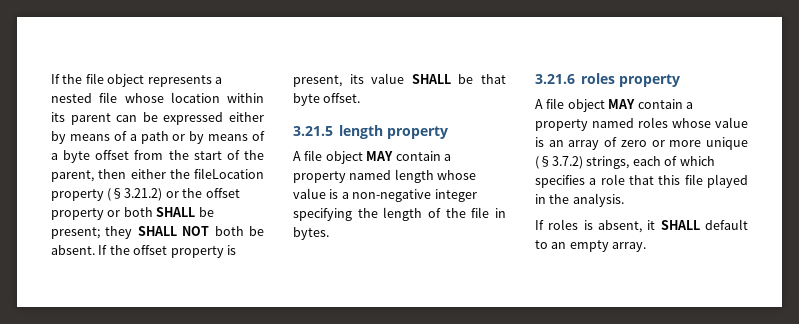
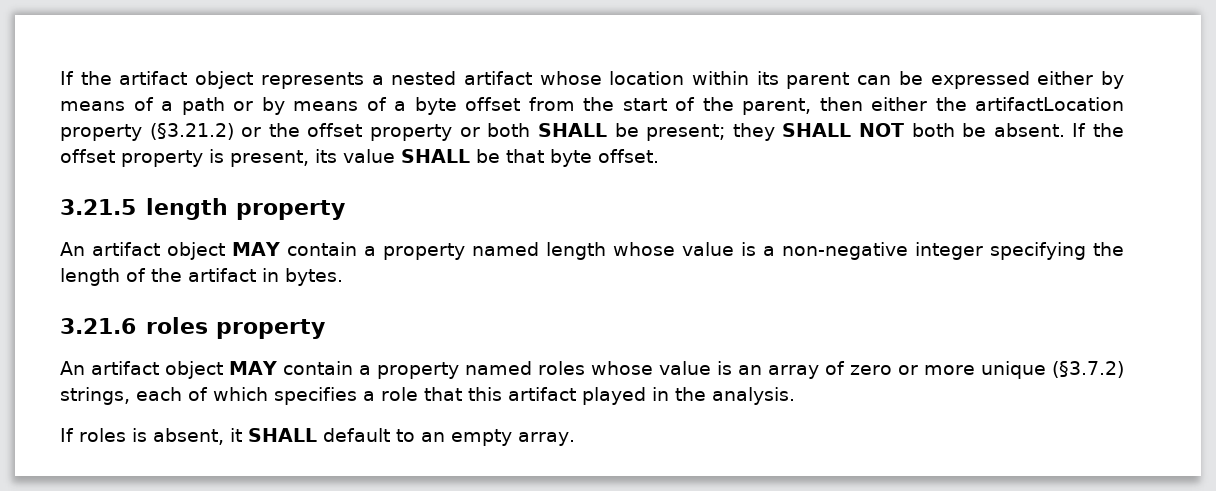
- If the file object represents a nested file whose location within its parent can be expressed either by means of a path or by means of a byte offset from the start of the parent, then either the fileLocation property (§3.21.2) or the offset property or both SHALL be present; they SHALL NOT both be absent.
+ If the artifact object represents a nested artifact whose location within its parent can be expressed either by means of a path or by means of a byte offset from the start of the parent, then either the artifactLocation property (§3.21.2) or the offset property or both SHALL be present; they SHALL NOT both be absent.
- A file object MAY contain a property named length whose value is a non-negative integer specifying the length of the file in bytes.
+ An artifact object MAY contain a property named length whose value is a non-negative integer specifying the length of the artifact in bytes.
- A file object MAY contain a property named roles whose value is an array of zero or more unique (§3.7.2) strings, each of which specifies a role that this file played in the analysis.
+ An artifact object MAY contain a property named roles whose value is an array of zero or more unique (§3.7.2) strings, each of which specifies a role that this artifact played in the analysis.

